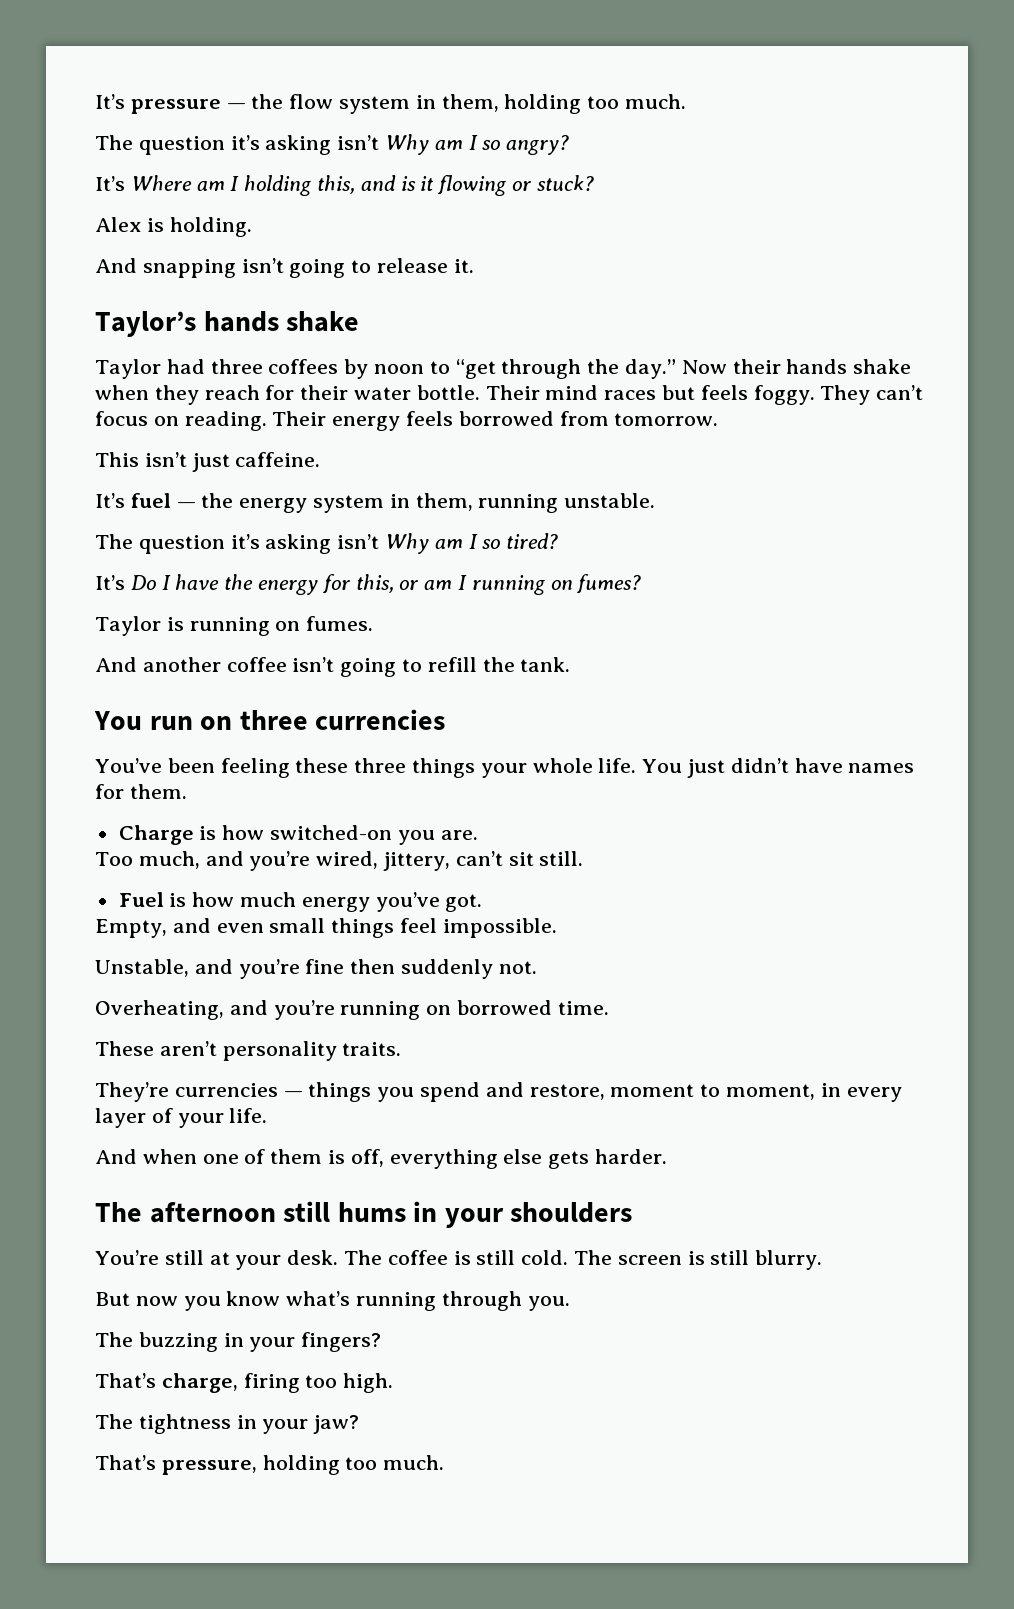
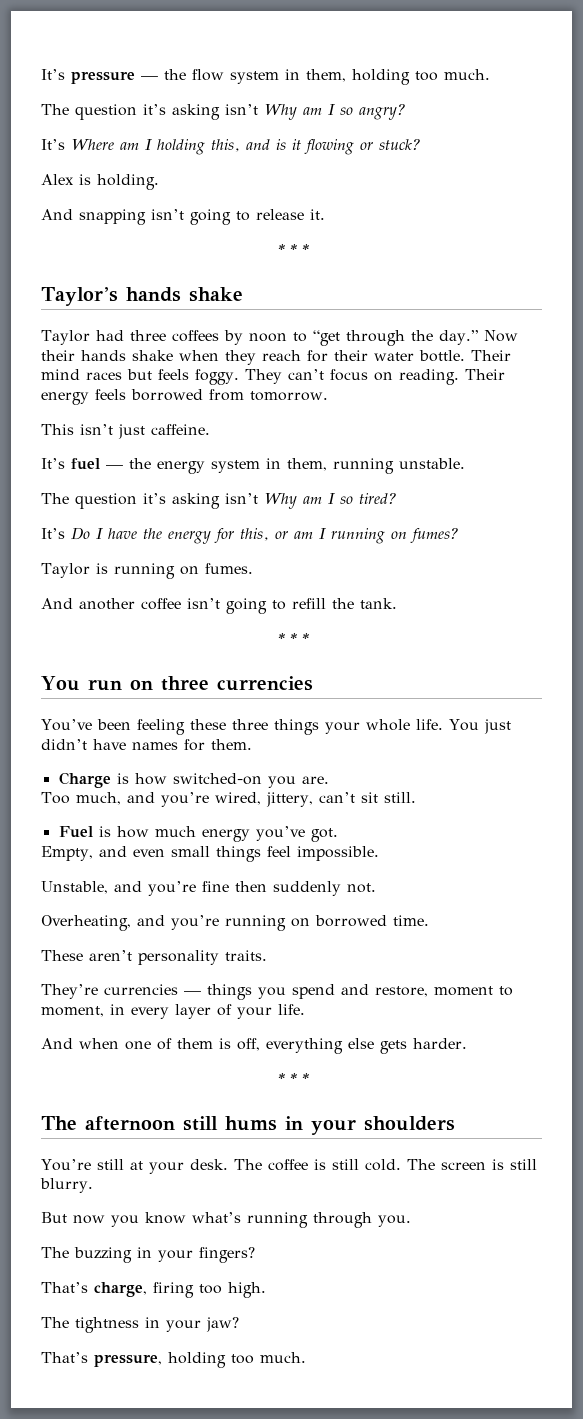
  And snapping isn’t going to release it.
+ * * *
  And another coffee isn’t going to refill the tank.
+ * * *
  And when one of them is off, everything else gets harder.
+ * * *

